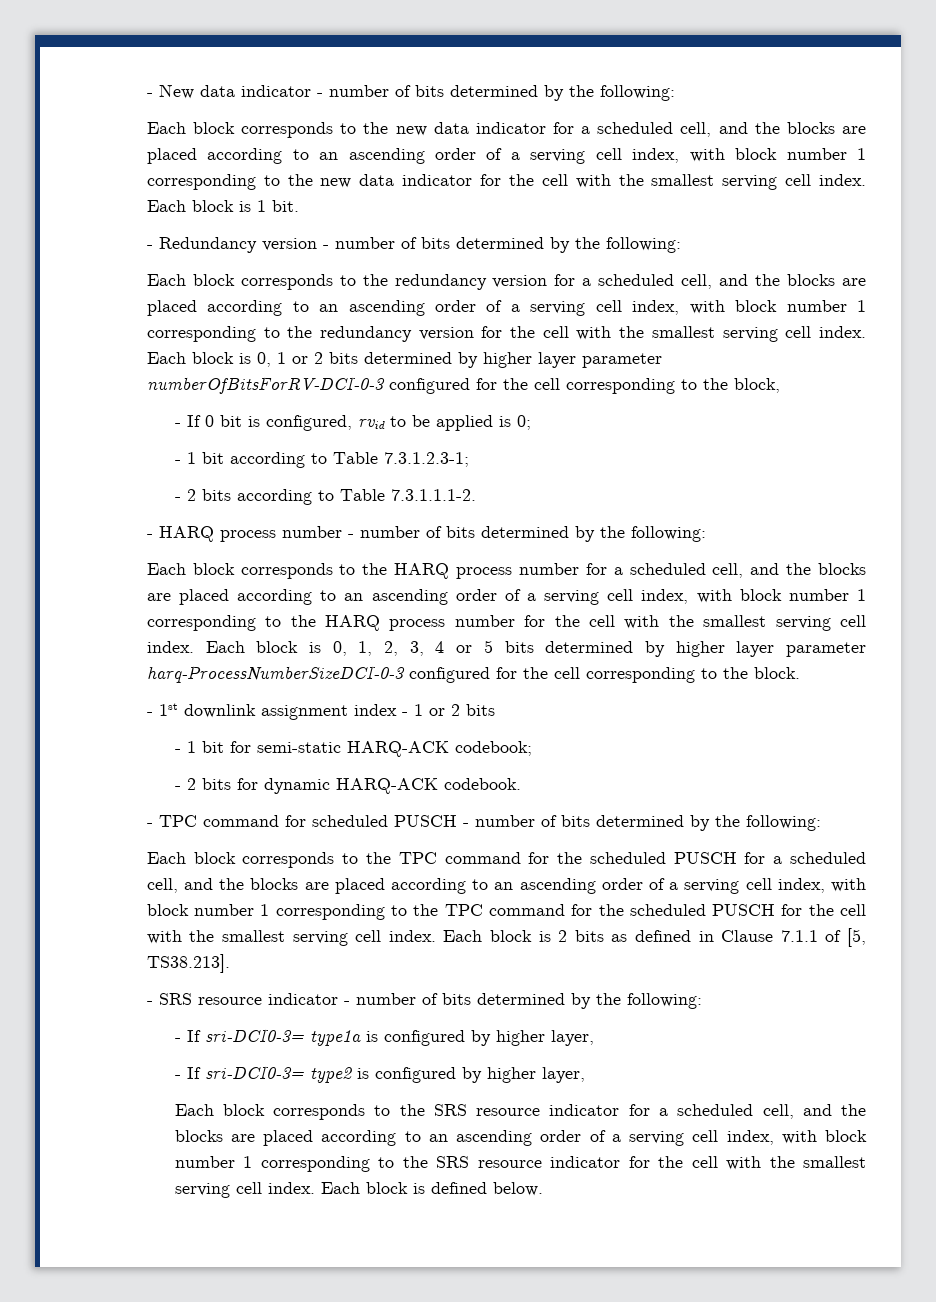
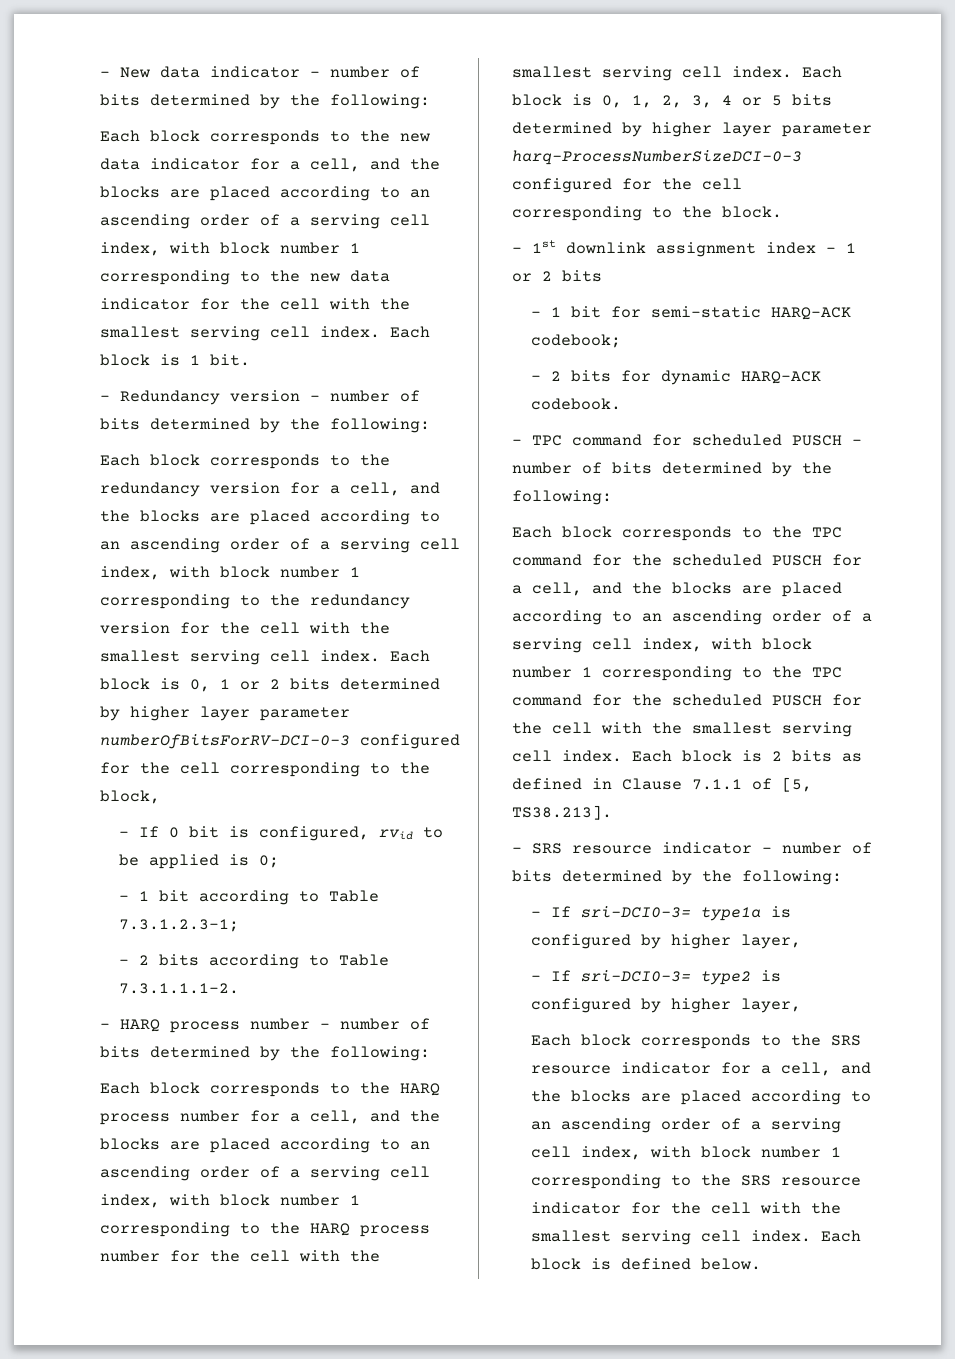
- Each block corresponds to the new data indicator for a scheduled cell, and the blocks are placed according to an ascending order of a serving cell index, with block number 1 corresponding to the new data indicator for the cell with the smallest serving cell index.
+ Each block corresponds to the new data indicator for a cell, and the blocks are placed according to an ascending order of a serving cell index, with block number 1 corresponding to the new data indicator for the cell with the smallest serving cell index.
- Each block corresponds to the redundancy version for a scheduled cell, and the blocks are placed according to an ascending order of a serving cell index, with block number 1 corresponding to the redundancy version for the cell with the smallest serving cell index.
+ Each block corresponds to the redundancy version for a cell, and the blocks are placed according to an ascending order of a serving cell index, with block number 1 corresponding to the redundancy version for the cell with the smallest serving cell index.
- Each block corresponds to the HARQ process number for a scheduled cell, and the blocks are placed according to an ascending order of a serving cell index, with block number 1 corresponding to the HARQ process number for the cell with the smallest serving cell index.
+ Each block corresponds to the HARQ process number for a cell, and the blocks are placed according to an ascending order of a serving cell index, with block number 1 corresponding to the HARQ process number for the cell with the smallest serving cell index.
- Each block corresponds to the TPC command for the scheduled PUSCH for a scheduled cell, and the blocks are placed according to an ascending order of a serving cell index, with block number 1 corresponding to the TPC command for the scheduled PUSCH for the cell with the smallest serving cell index.
+ Each block corresponds to the TPC command for the scheduled PUSCH for a cell, and the blocks are placed according to an ascending order of a serving cell index, with block number 1 corresponding to the TPC command for the scheduled PUSCH for the cell with the smallest serving cell index.
- Each block corresponds to the SRS resource indicator for a scheduled cell, and the blocks are placed according to an ascending order of a serving cell index, with block number 1 corresponding to the SRS resource indicator for the cell with the smallest serving cell index.
+ Each block corresponds to the SRS resource indicator for a cell, and the blocks are placed according to an ascending order of a serving cell index, with block number 1 corresponding to the SRS resource indicator for the cell with the smallest serving cell index.

